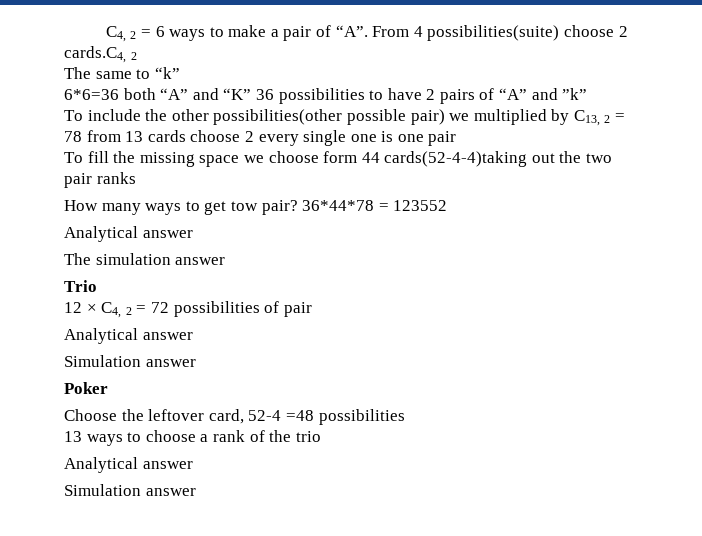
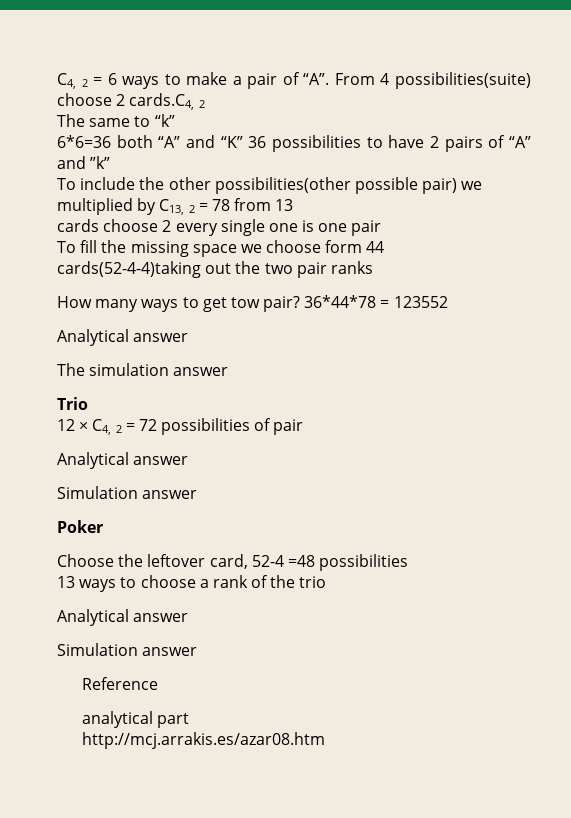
- To include the other possibilities(other possible pair) we multiplied by C13, 2 = 78 from 13 cards choose 2 every single one is one pair
+ To include the other possibilities(other possible pair) we multiplied by C13, 2 = 78 from 13
+ cards choose 2 every single one is one pair
+ Reference
+ analytical part
+ http://mcj.arrakis.es/azar08.htm

